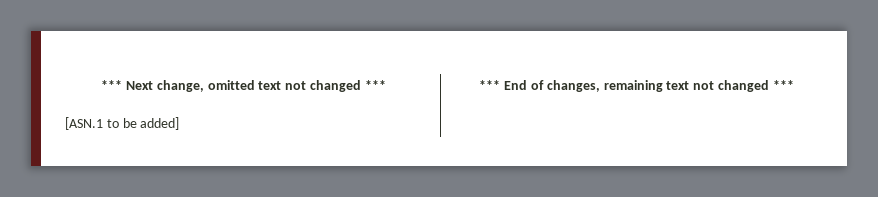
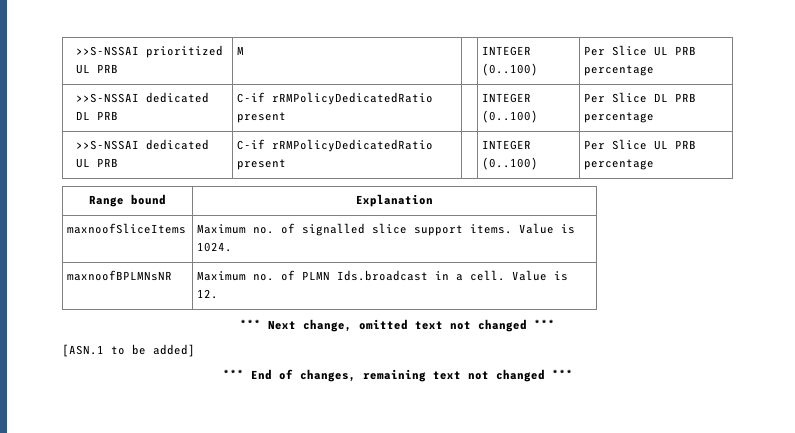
+ >>S-NSSAI prioritized UL PRB | M | | INTEGER (0..100) | Per Slice UL PRB percentage
+ >>S-NSSAI dedicated DL PRB | C-if rRMPolicyDedicatedRatio present | | INTEGER (0..100) | Per Slice DL PRB percentage
+ >>S-NSSAI dedicated UL PRB | C-if rRMPolicyDedicatedRatio present | | INTEGER (0..100) | Per Slice UL PRB percentage
+ Range bound | Explanation
+ maxnoofSliceItems | Maximum no. of signalled slice support items. Value is 1024.
+ maxnoofBPLMNsNR | Maximum no. of PLMN Ids.broadcast in a cell. Value is 12.

